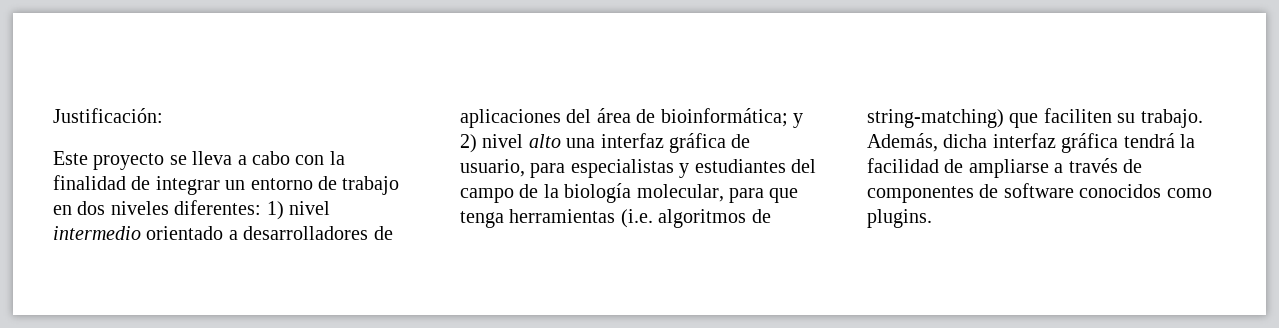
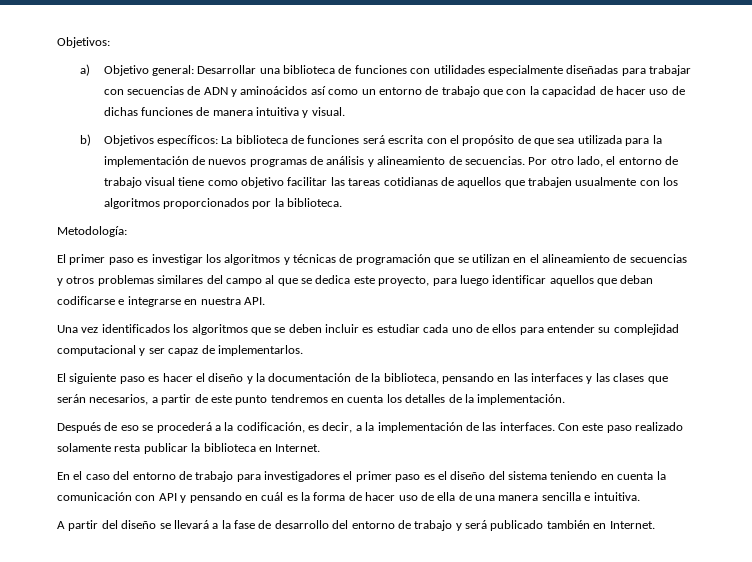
- Justificación:
- Este proyecto se lleva a cabo con la finalidad de integrar un entorno de trabajo en dos niveles diferentes: 1) nivel intermedio orientado a desarrolladores de aplicaciones del área de bioinformática; y 2) nivel alto una interfaz gráfica de usuario, para especialistas y estudiantes del campo de la biología molecular, para que tenga herramientas (i.e. algoritmos de string-matching) que faciliten su trabajo. Además, dicha interfaz gráfica tendrá la facilidad de ampliarse a través de componentes de software conocidos como plugins.
+ Objetivos:
+ a) Objetivo general: Desarrollar una biblioteca de funciones con utilidades especialmente diseñadas para trabajar con secuencias de ADN y aminoácidos así como un entorno de trabajo que con la capacidad de hacer uso de dichas funciones de manera intuitiva y visual.
+ b) Objetivos específicos: La biblioteca de funciones será escrita con el propósito de que sea utilizada para la implementación de nuevos programas de análisis y alineamiento de secuencias. Por otro lado, el entorno de trabajo visual tiene como objetivo facilitar las tareas cotidianas de aquellos que trabajen usualmente con los algoritmos proporcionados por la biblioteca.
+ Metodología:
+ El primer paso es investigar los algoritmos y técnicas de programación que se utilizan en el alineamiento de secuencias y otros problemas similares del campo al que se dedica este proyecto, para luego identificar aquellos que deban codificarse e integrarse en nuestra API.
+ Una vez identificados los algoritmos que se deben incluir es estudiar cada uno de ellos para entender su complejidad computacional y ser capaz de implementarlos.
+ El siguiente paso es hacer el diseño y la documentación de la biblioteca, pensando en las interfaces y las clases que serán necesarios, a partir de este punto tendremos en cuenta los detalles de la implementación.
+ Después de eso se procederá a la codificación, es decir, a la implementación de las interfaces. Con este paso realizado solamente resta publicar la biblioteca en Internet.
+ En el caso del entorno de trabajo para investigadores el primer paso es el diseño del sistema teniendo en cuenta la comunicación con API y pensando en cuál es la forma de hacer uso de ella de una manera sencilla e intuitiva.
+ A partir del diseño se llevará a la fase de desarrollo del entorno de trabajo y será publicado también en Internet.

